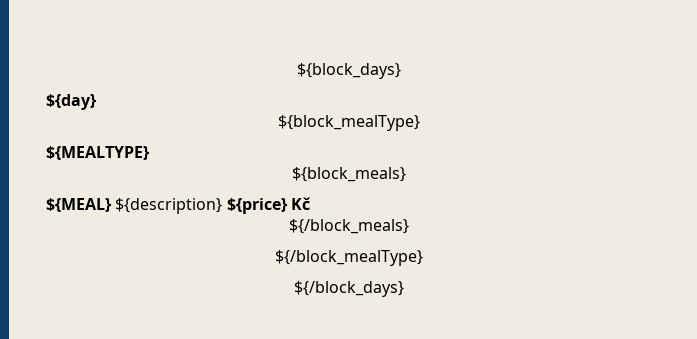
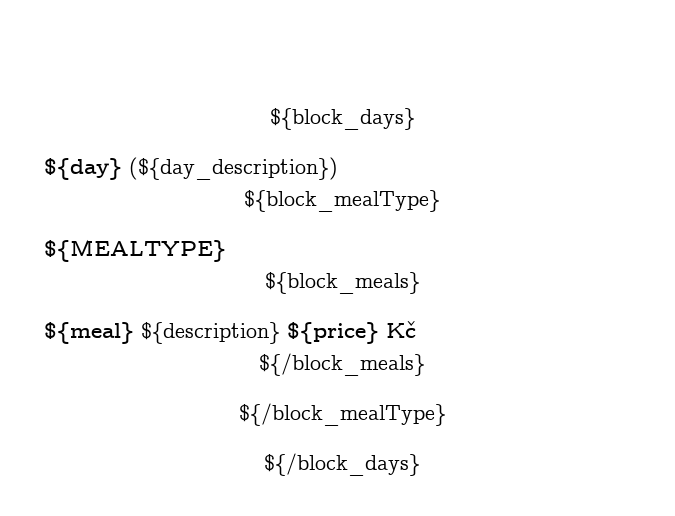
- ${day}
+ ${day} (${day_description})
- ${MEAL} ${description} ${price} Kč
+ ${meal} ${description} ${price} Kč

